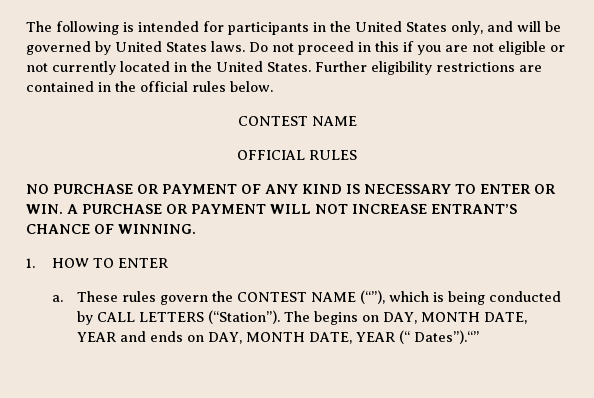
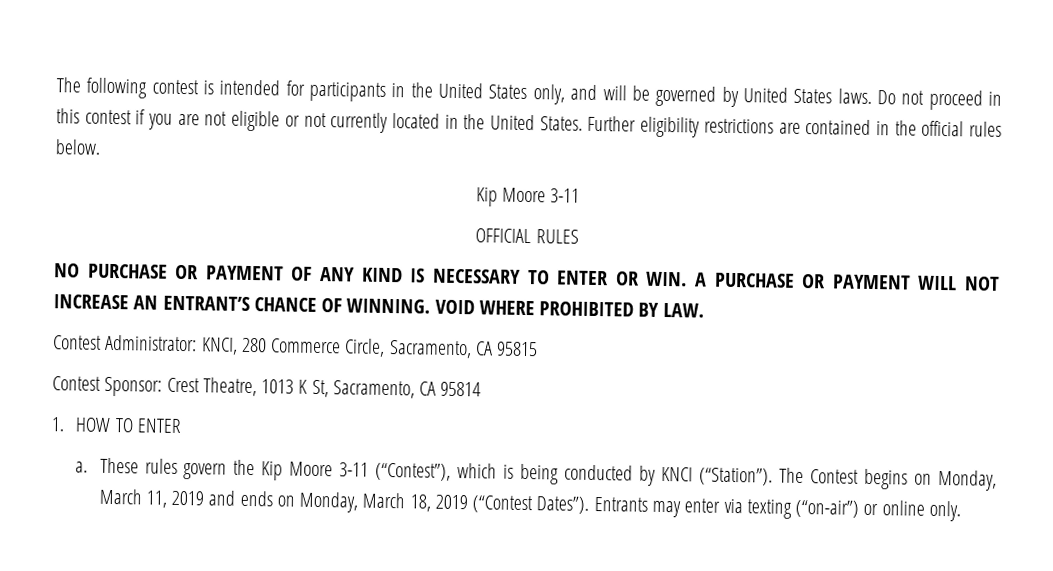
- The following is intended for participants in the United States only, and will be governed by United States laws.
+ The following contest is intended for participants in the United States only, and will be governed by United States laws.
- Do not proceed in this if you are not eligible or not currently located in the United States.
+ Do not proceed in this contest if you are not eligible or not currently located in the United States.
  Further eligibility restrictions are contained in the official rules below.
- CONTEST NAME
+ Kip Moore 3-11
- NO PURCHASE OR PAYMENT OF ANY KIND IS NECESSARY TO ENTER OR WIN. A PURCHASE OR PAYMENT WILL NOT INCREASE ENTRANT’S CHANCE OF WINNING.
+ NO PURCHASE OR PAYMENT OF ANY KIND IS NECESSARY TO ENTER OR WIN. A PURCHASE OR PAYMENT WILL NOT INCREASE AN ENTRANT’S CHANCE OF WINNING. VOID WHERE PROHIBITED BY LAW.
+ Contest Administrator: KNCI, 280 Commerce Circle, Sacramento, CA 95815
+ Contest Sponsor: Crest Theatre, 1013 K St, Sacramento, CA 95814
- These rules govern the CONTEST NAME (“”), which is being conducted by CALL LETTERS (“Station”).
+ These rules govern the Kip Moore 3-11 (“Contest”), which is being conducted by KNCI (“Station”).
- The begins on DAY, MONTH DATE, YEAR and ends on DAY, MONTH DATE, YEAR (“ Dates”).“”
+ The Contest begins on Monday, March 11, 2019 and ends on Monday, March 18, 2019 (“Contest Dates”). Entrants may enter via texting (“on-air”) or online only.

